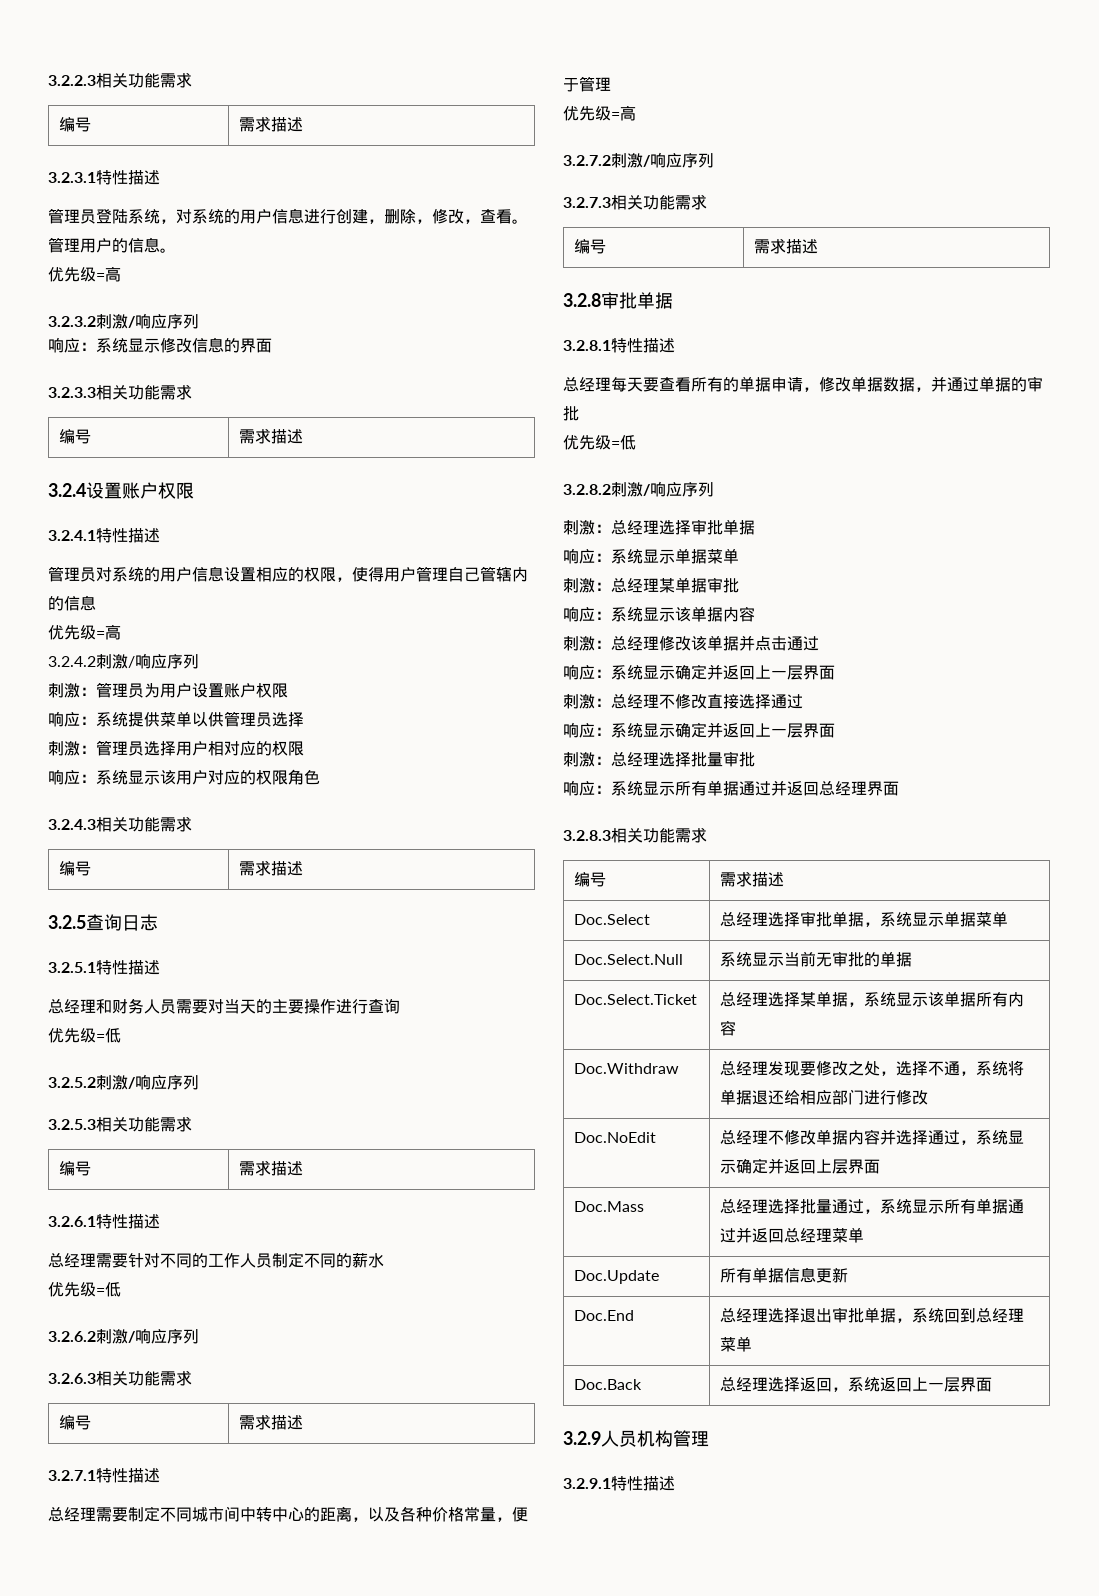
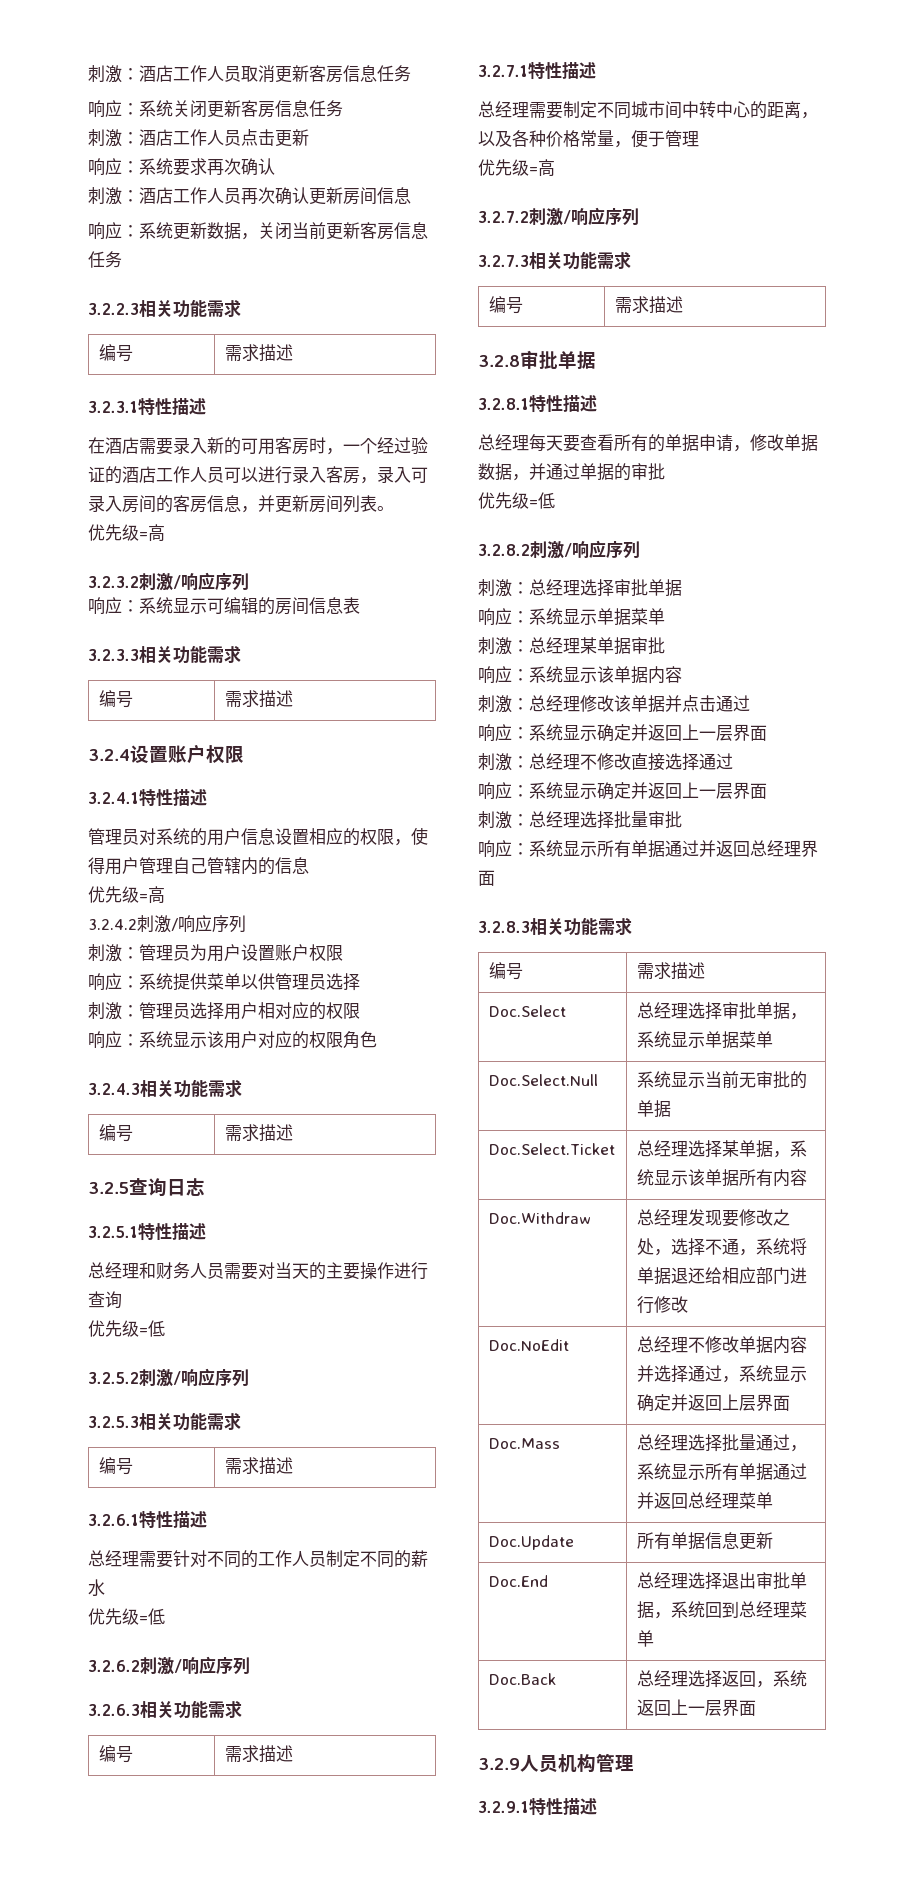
+ 刺激：酒店工作人员取消更新客房信息任务
+ 响应：系统关闭更新客房信息任务
+ 刺激：酒店工作人员点击更新
+ 响应：系统要求再次确认
+ 刺激：酒店工作人员再次确认更新房间信息
+ 响应：系统更新数据，关闭当前更新客房信息任务
- 管理员登陆系统，对系统的用户信息进行创建，删除，修改，查看。管理用户的信息。
+ 在酒店需要录入新的可用客房时，一个经过验证的酒店工作人员可以进行录入客房，录入可录入房间的客房信息，并更新房间列表。
- 响应：系统显示修改信息的界面
+ 响应：系统显示可编辑的房间信息表

